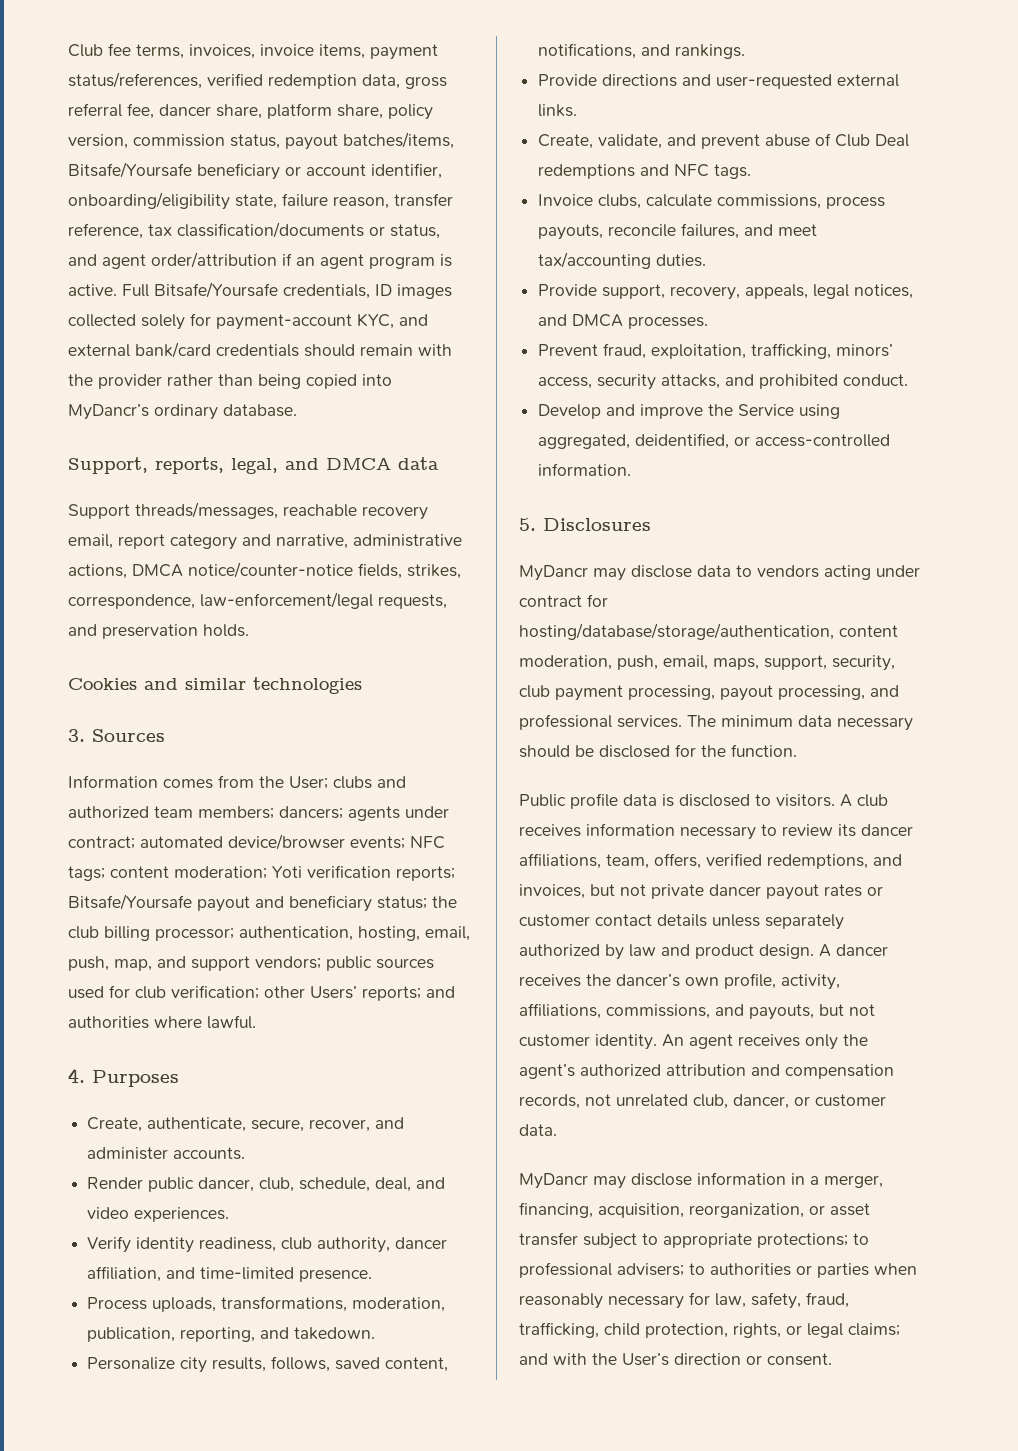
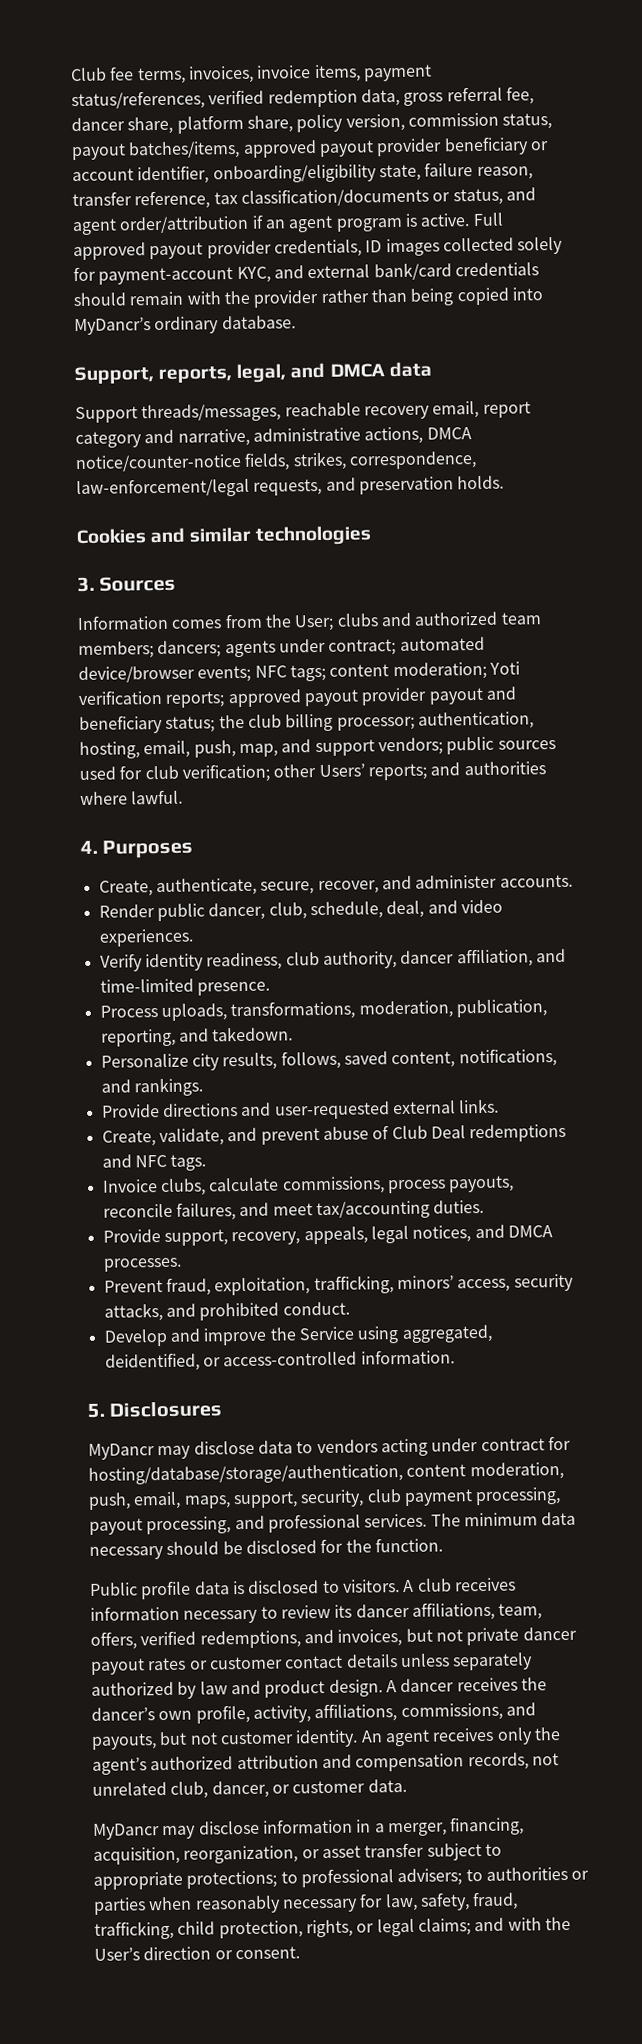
- Club fee terms, invoices, invoice items, payment status/references, verified redemption data, gross referral fee, dancer share, platform share, policy version, commission status, payout batches/items, Bitsafe/Yoursafe beneficiary or account identifier, onboarding/eligibility state, failure reason, transfer reference, tax classification/documents or status, and agent order/attribution if an agent program is active.
+ Club fee terms, invoices, invoice items, payment status/references, verified redemption data, gross referral fee, dancer share, platform share, policy version, commission status, payout batches/items, approved payout provider beneficiary or account identifier, onboarding/eligibility state, failure reason, transfer reference, tax classification/documents or status, and agent order/attribution if an agent program is active.
- Full Bitsafe/Yoursafe credentials, ID images collected solely for payment-account KYC, and external bank/card credentials should remain with the provider rather than being copied into MyDancr’s ordinary database.
+ Full approved payout provider credentials, ID images collected solely for payment-account KYC, and external bank/card credentials should remain with the provider rather than being copied into MyDancr’s ordinary database.
- Information comes from the User; clubs and authorized team members; dancers; agents under contract; automated device/browser events; NFC tags; content moderation; Yoti verification reports; Bitsafe/Yoursafe payout and beneficiary status; the club billing processor; authentication, hosting, email, push, map, and support vendors; public sources used for club verification; other Users’ reports; and authorities where lawful.
+ Information comes from the User; clubs and authorized team members; dancers; agents under contract; automated device/browser events; NFC tags; content moderation; Yoti verification reports; approved payout provider payout and beneficiary status; the club billing processor; authentication, hosting, email, push, map, and support vendors; public sources used for club verification; other Users’ reports; and authorities where lawful.

